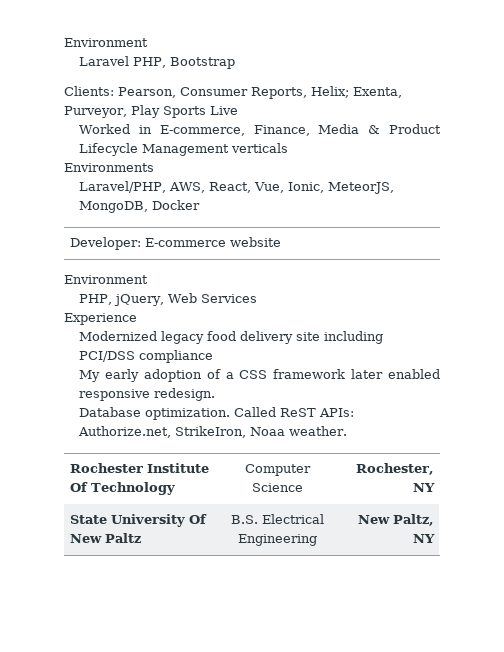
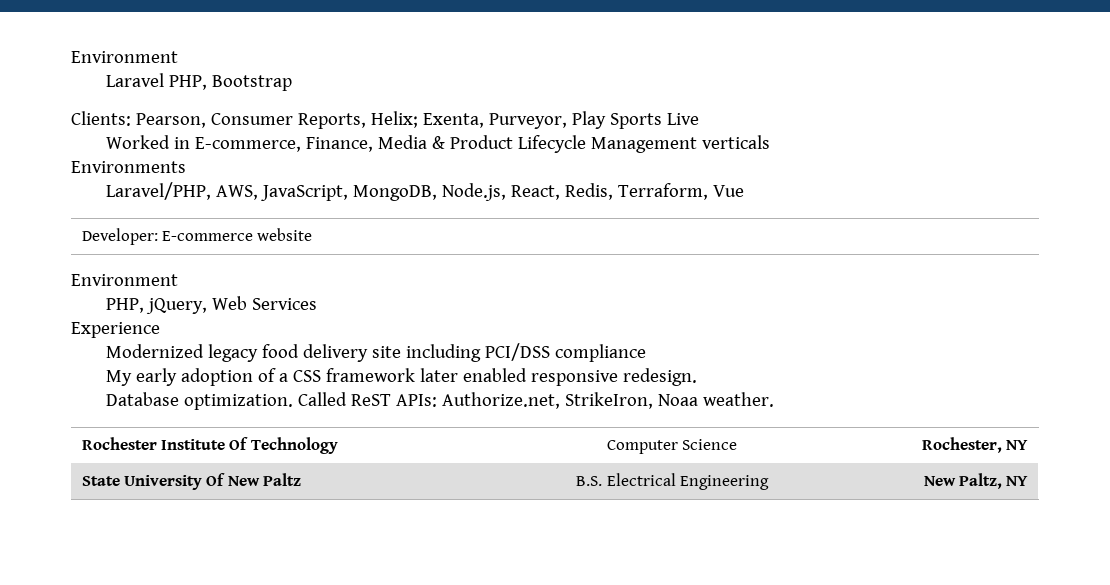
- Laravel/PHP, AWS, React, Vue, Ionic, MeteorJS, MongoDB, Docker
+ Laravel/PHP, AWS, JavaScript, MongoDB, Node.js, React, Redis, Terraform, Vue

